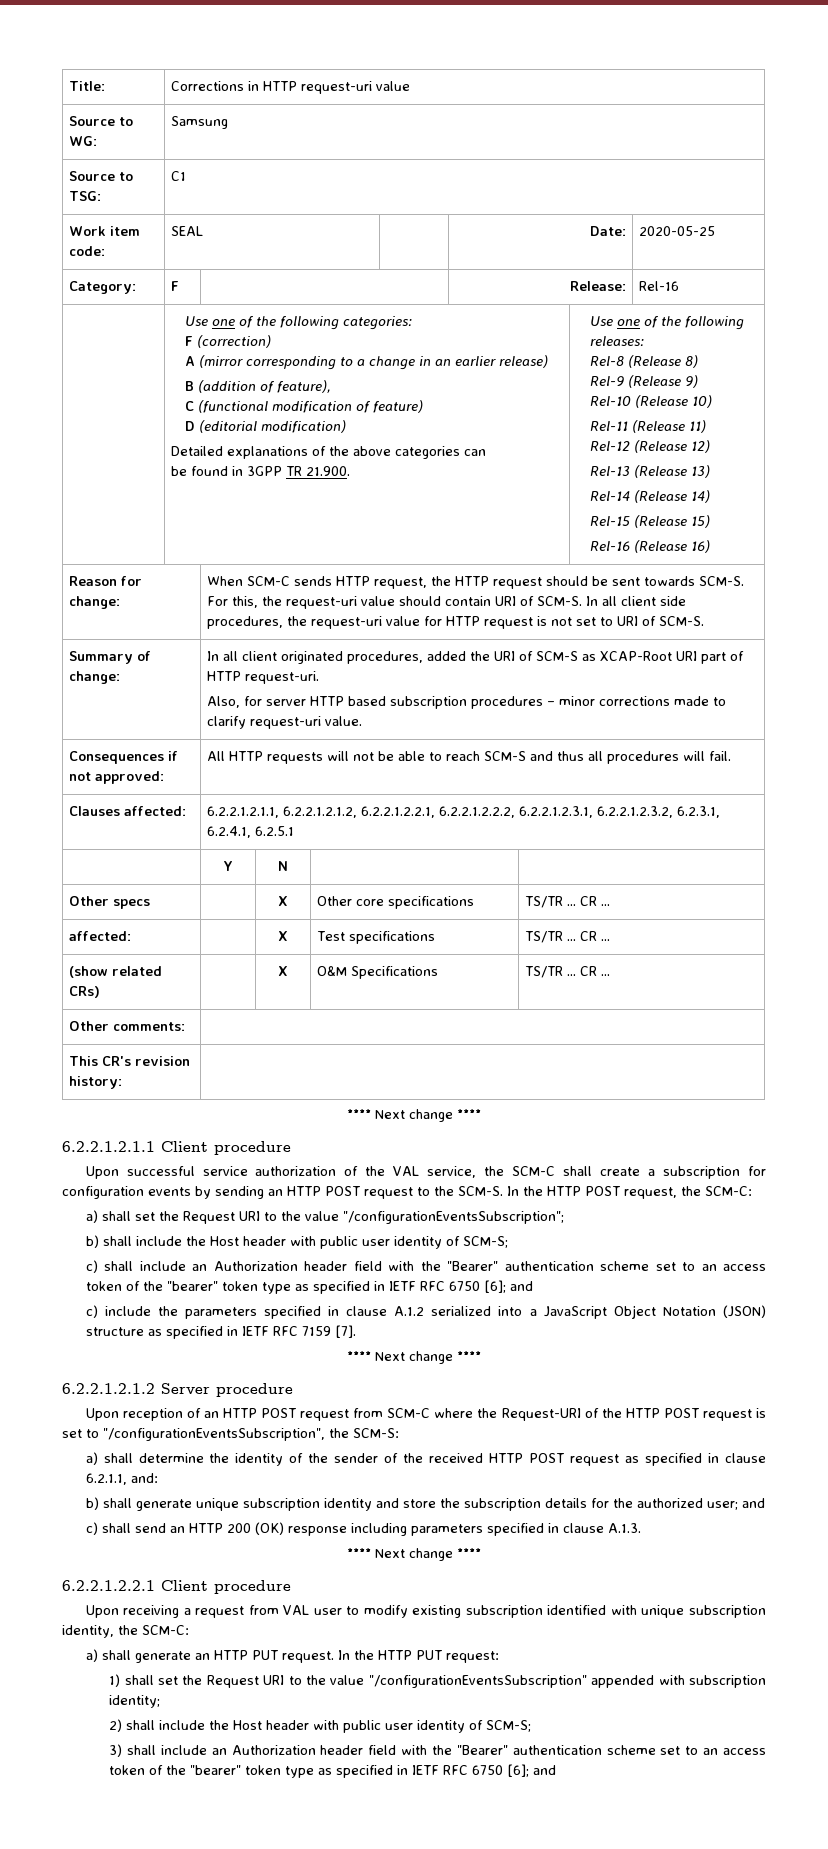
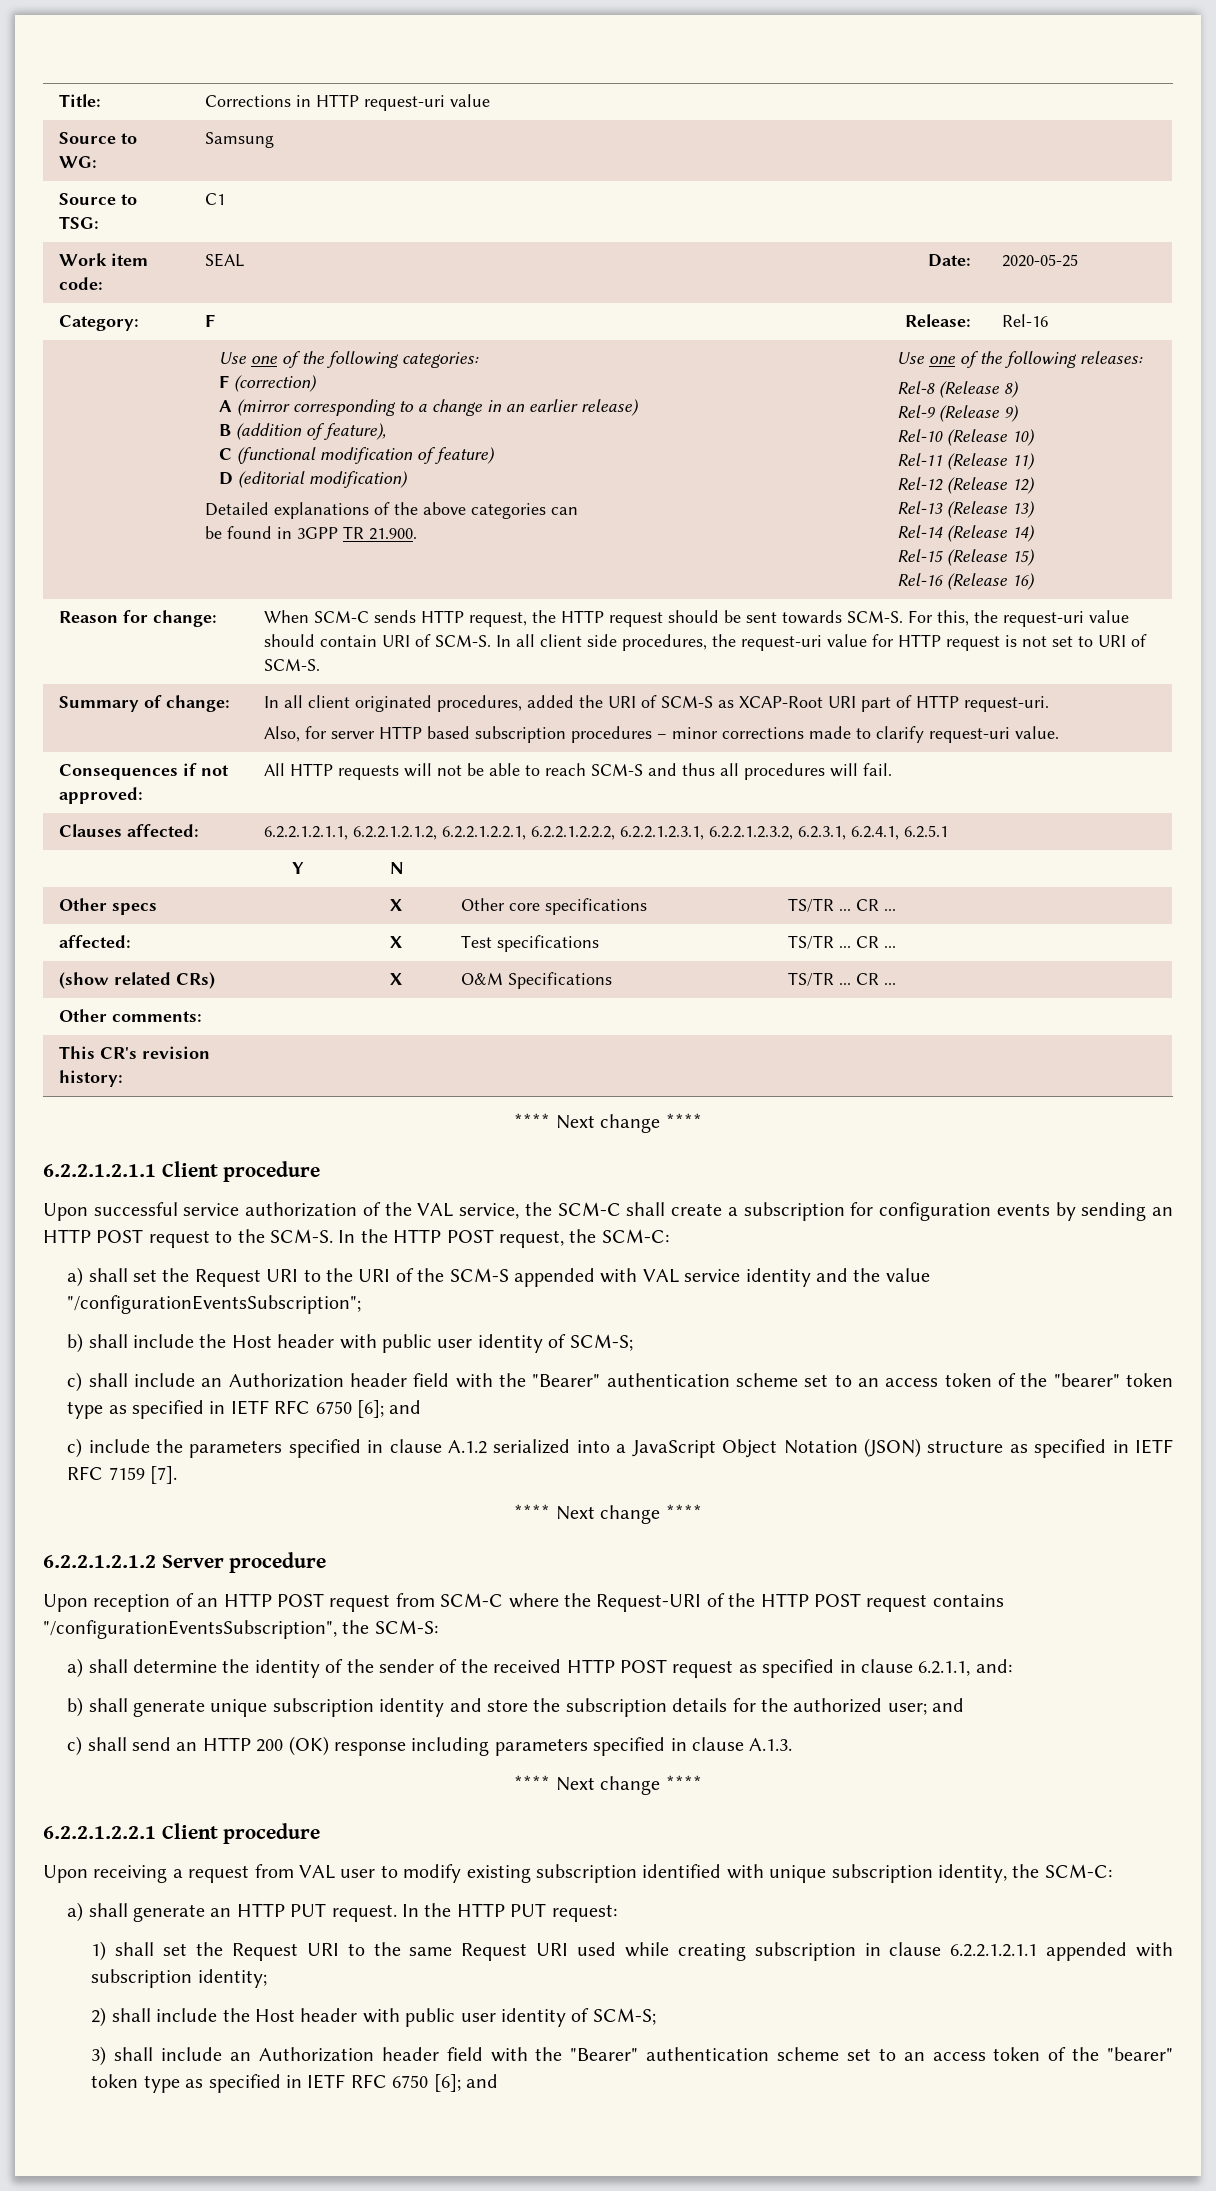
- a) shall set the Request URI to the value "/configurationEventsSubscription";
+ a) shall set the Request URI to the URI of the SCM-S appended with VAL service identity and the value "/configurationEventsSubscription";
- Upon reception of an HTTP POST request from SCM-C where the Request-URI of the HTTP POST request is set to "/configurationEventsSubscription", the SCM-S:
+ Upon reception of an HTTP POST request from SCM-C where the Request-URI of the HTTP POST request contains "/configurationEventsSubscription", the SCM-S:
- 1) shall set the Request URI to the value "/configurationEventsSubscription" appended with subscription identity;
+ 1) shall set the Request URI to the same Request URI used while creating subscription in clause 6.2.2.1.2.1.1 appended with subscription identity;

